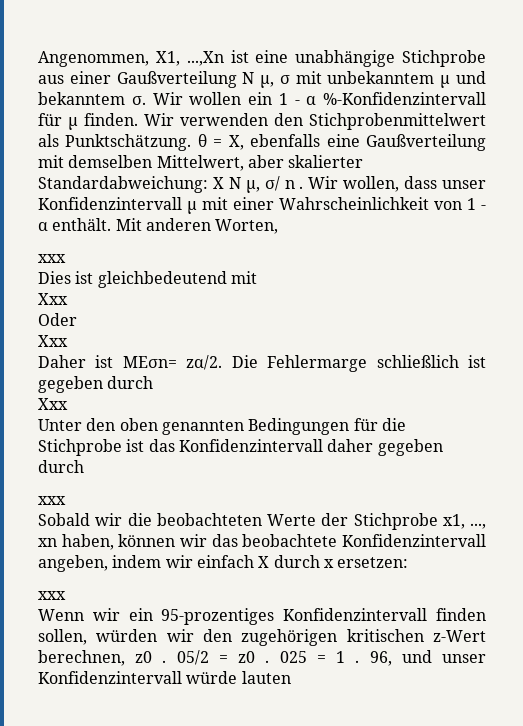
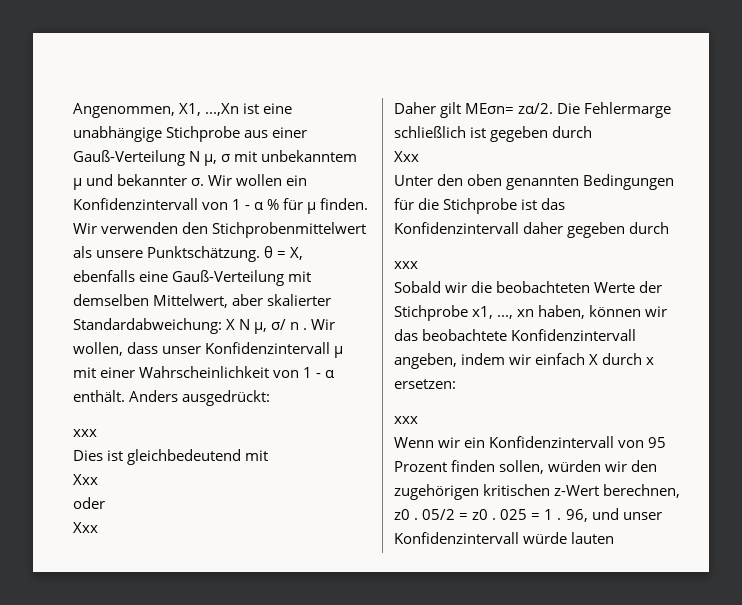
- Angenommen, X1, ...,Xn ist eine unabhängige Stichprobe aus einer Gaußverteilung N μ, σ mit unbekanntem μ und bekanntem σ.
+ Angenommen, X1, ...,Xn ist eine unabhängige Stichprobe aus einer Gauß-Verteilung N μ, σ mit unbekanntem μ und bekannter σ.
- Wir wollen ein 1 - α %-Konfidenzintervall für μ finden.
+ Wir wollen ein Konfidenzintervall von 1 - α % für μ finden.
- Wir verwenden den Stichprobenmittelwert als Punktschätzung. θ = X, ebenfalls eine Gaußverteilung mit demselben Mittelwert, aber skalierter Standardabweichung: X N μ, σ/ n .
+ Wir verwenden den Stichprobenmittelwert als unsere Punktschätzung. θ = X, ebenfalls eine Gauß-Verteilung mit demselben Mittelwert, aber skalierter Standardabweichung: X N μ, σ/ n .
- Mit anderen Worten,
+ Anders ausgedrückt:
- Oder
+ oder
- Daher ist MEσn= zα/2.
+ Daher gilt MEσn= zα/2.
- Wenn wir ein 95-prozentiges Konfidenzintervall finden sollen, würden wir den zugehörigen kritischen z-Wert berechnen, z0 .
+ Wenn wir ein Konfidenzintervall von 95 Prozent finden sollen, würden wir den zugehörigen kritischen z-Wert berechnen, z0 .

